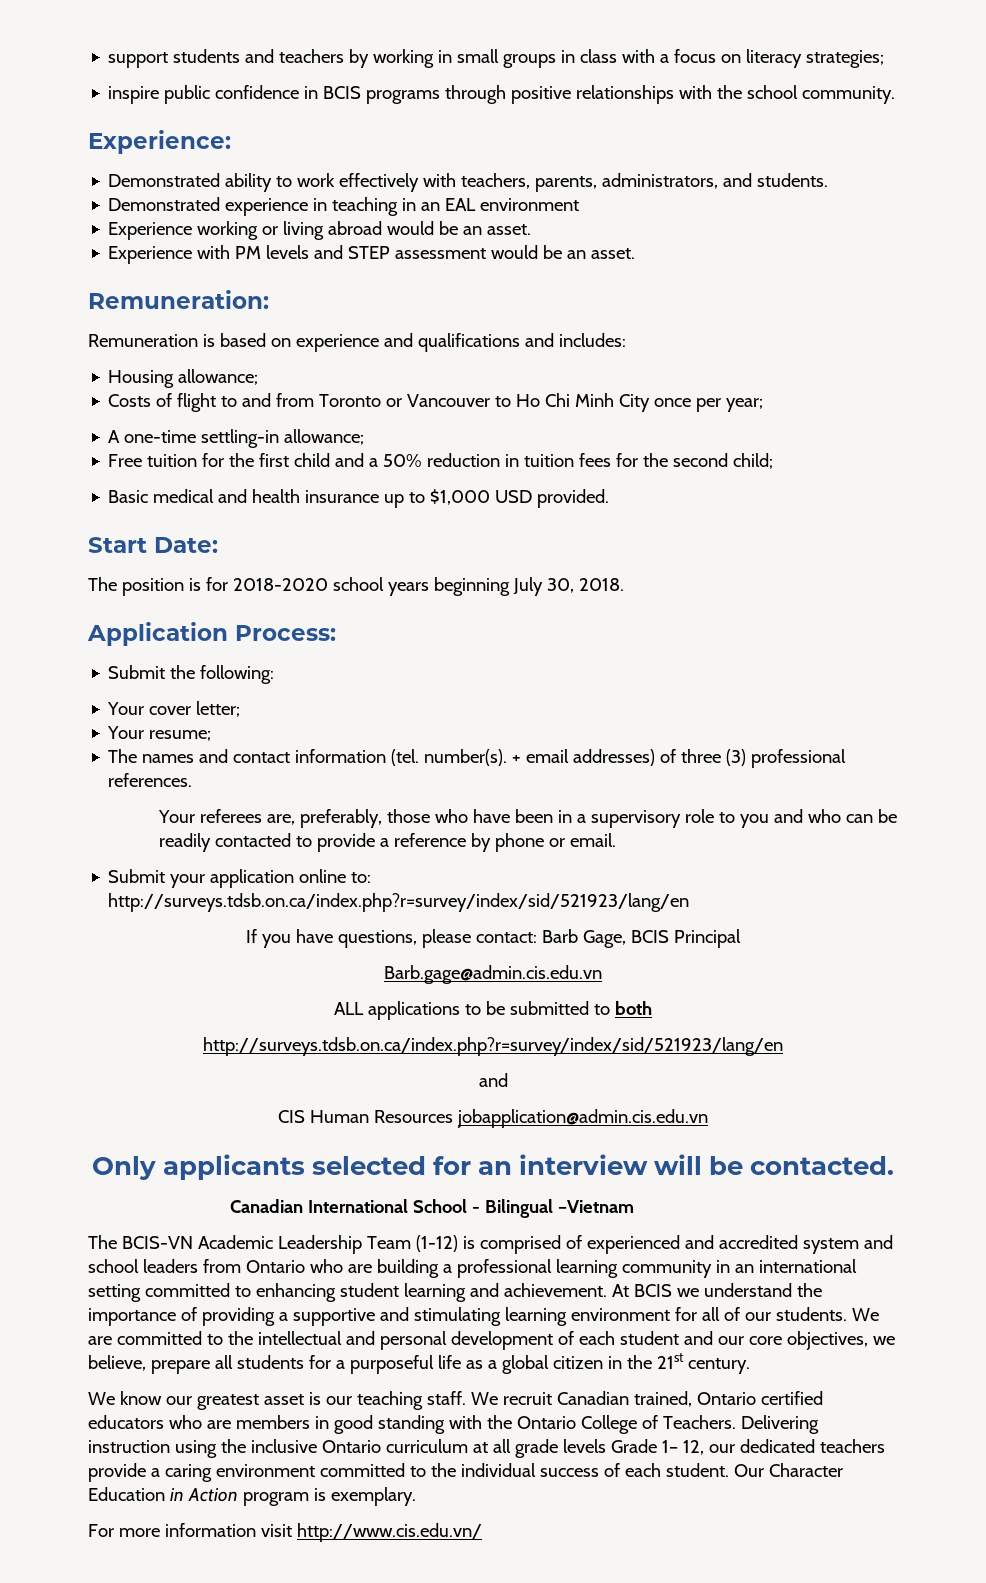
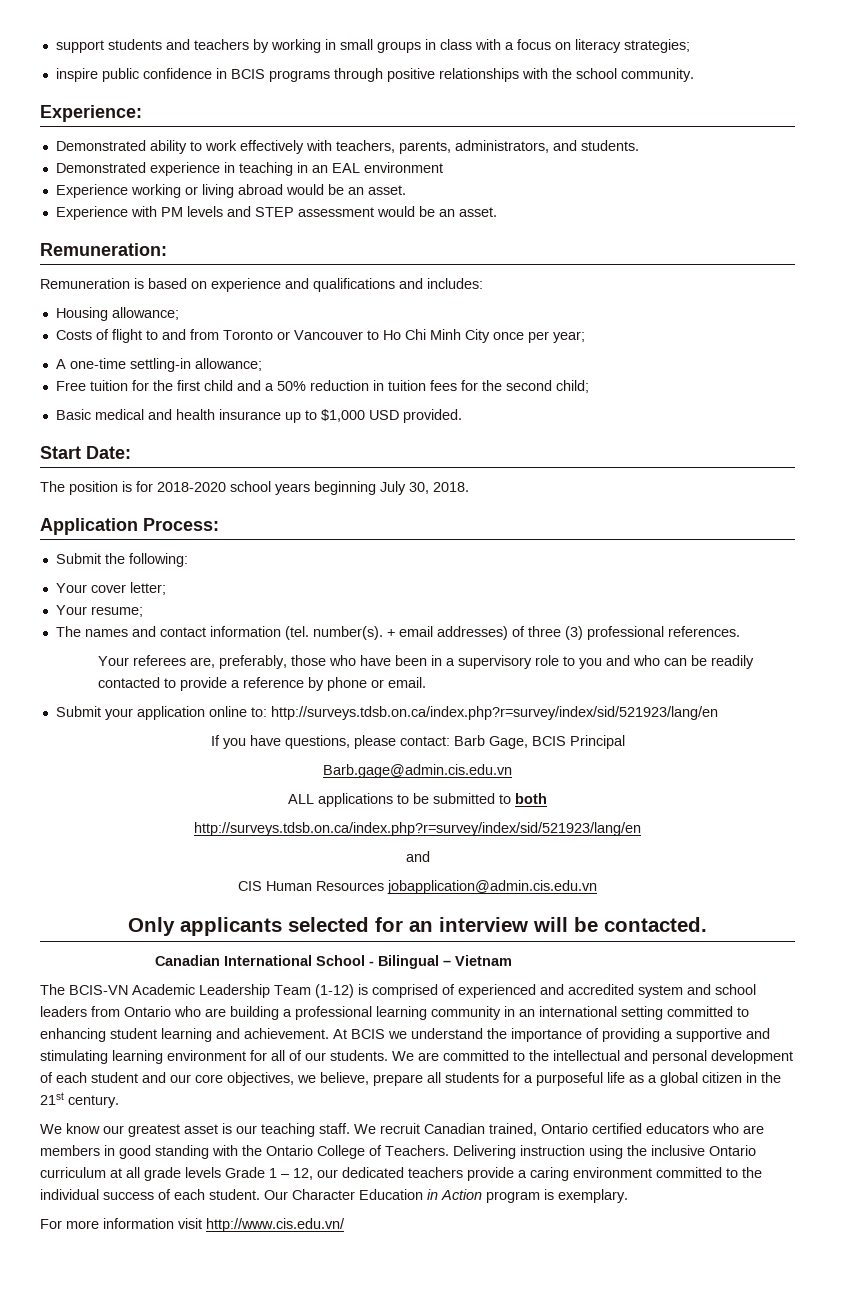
- Canadian International School - Bilingual –Vietnam
+ Canadian International School - Bilingual – Vietnam
- Delivering instruction using the inclusive Ontario curriculum at all grade levels Grade 1– 12, our dedicated teachers provide a caring environment committed to the individual success of each student.
+ Delivering instruction using the inclusive Ontario curriculum at all grade levels Grade 1 – 12, our dedicated teachers provide a caring environment committed to the individual success of each student.

